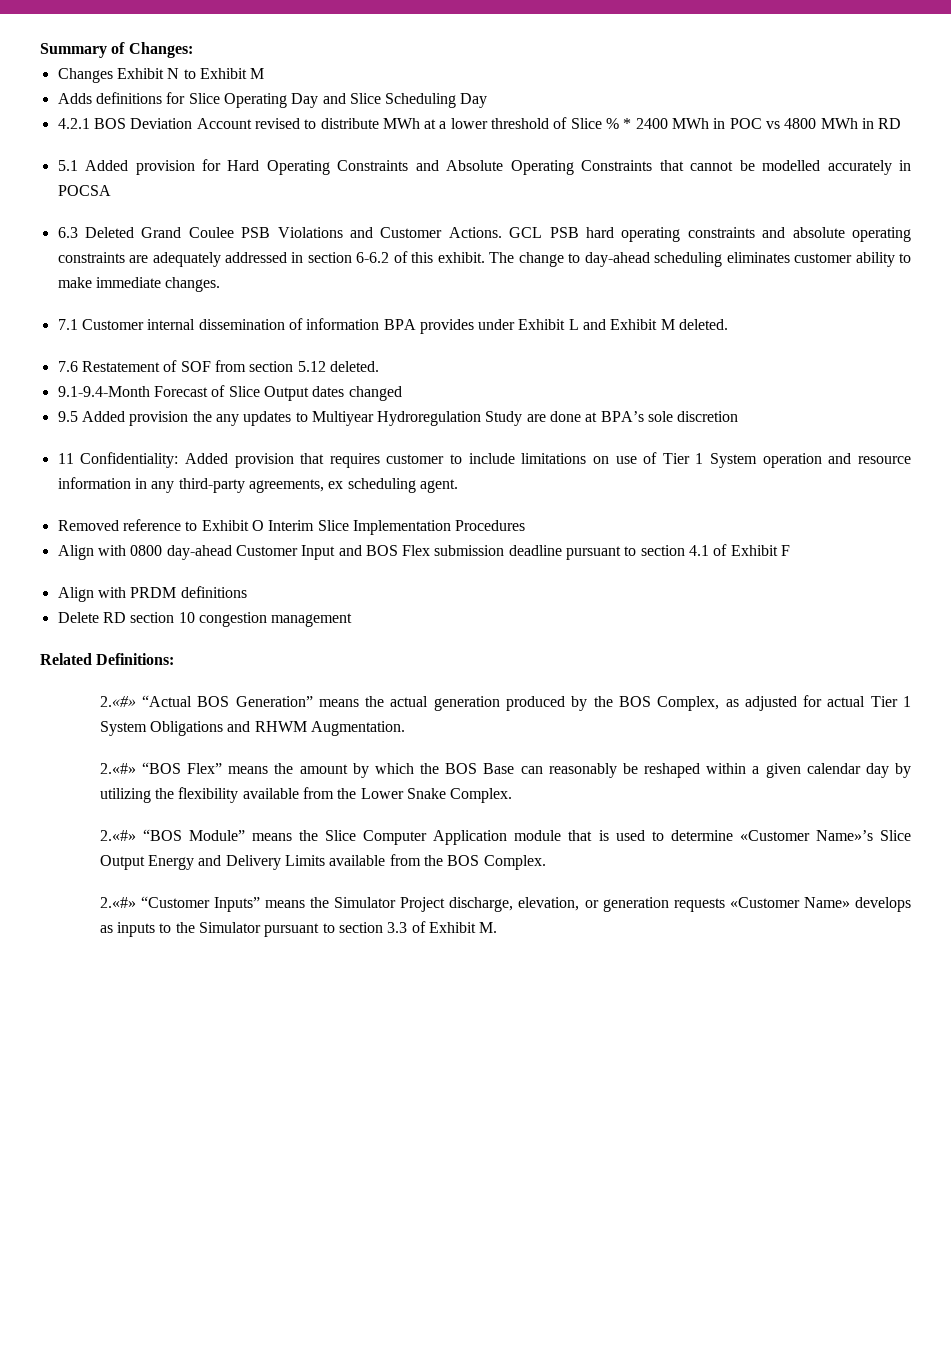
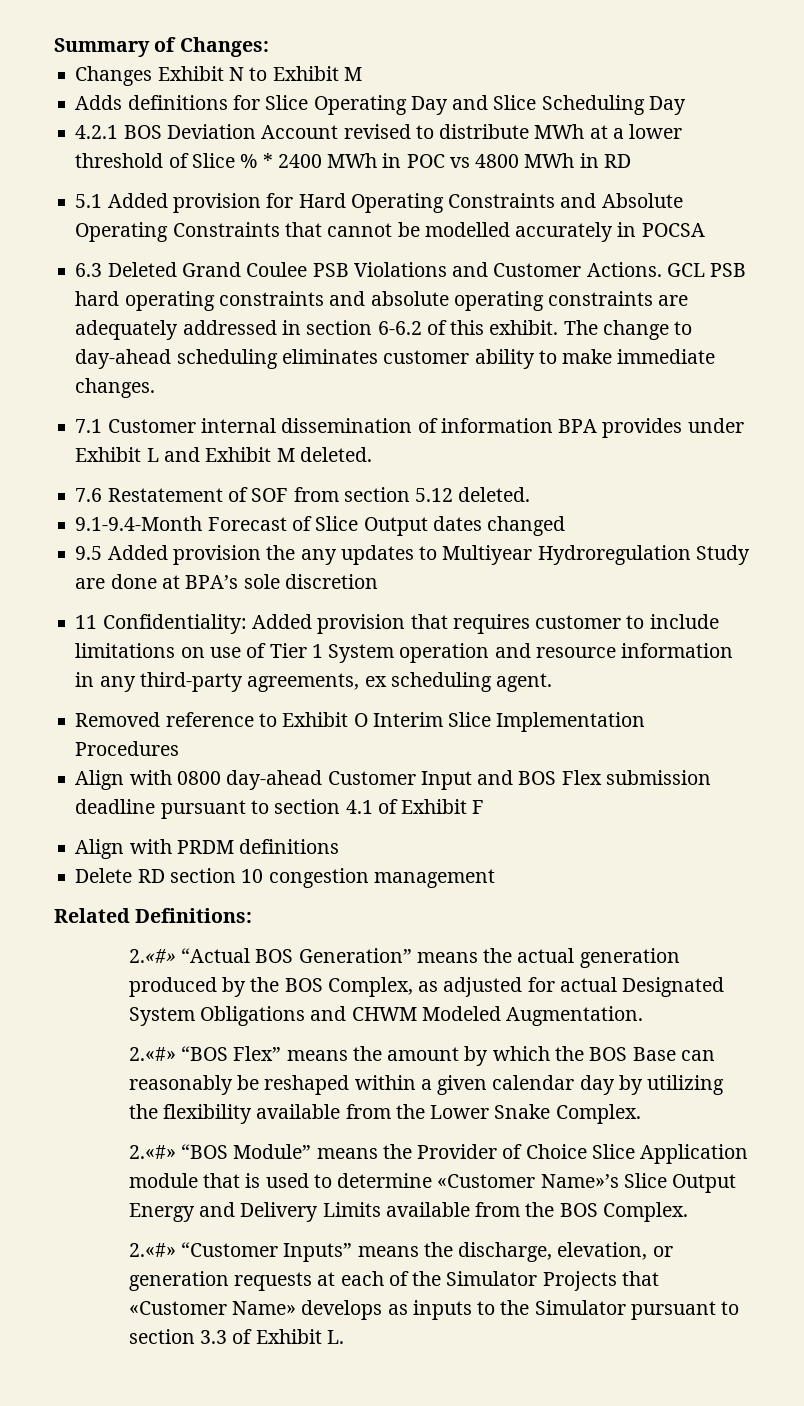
- 2.«#» “Actual BOS Generation” means the actual generation produced by the BOS Complex, as adjusted for actual Tier 1 System Obligations and RHWM Augmentation.
+ 2.«#» “Actual BOS Generation” means the actual generation produced by the BOS Complex, as adjusted for actual Designated System Obligations and CHWM Modeled Augmentation.
- 2.«#» “BOS Module” means the Slice Computer Application module that is used to determine «Customer Name»’s Slice Output Energy and Delivery Limits available from the BOS Complex.
+ 2.«#» “BOS Module” means the Provider of Choice Slice Application module that is used to determine «Customer Name»’s Slice Output Energy and Delivery Limits available from the BOS Complex.
- 2.«#» “Customer Inputs” means the Simulator Project discharge, elevation, or generation requests «Customer Name» develops as inputs to the Simulator pursuant to section 3.3 of Exhibit M.
+ 2.«#» “Customer Inputs” means the discharge, elevation, or generation requests at each of the Simulator Projects that «Customer Name» develops as inputs to the Simulator pursuant to section 3.3 of Exhibit L.

